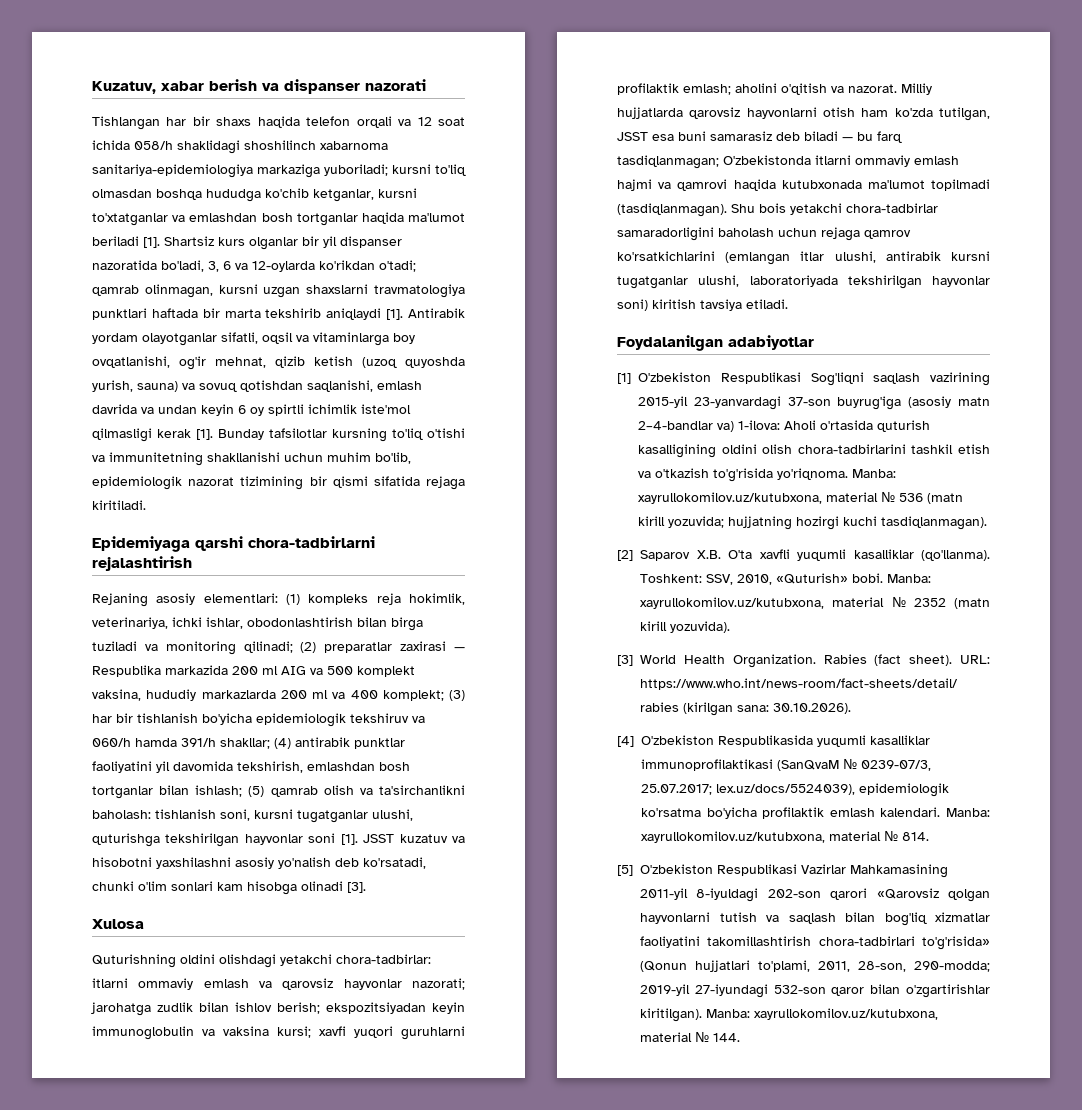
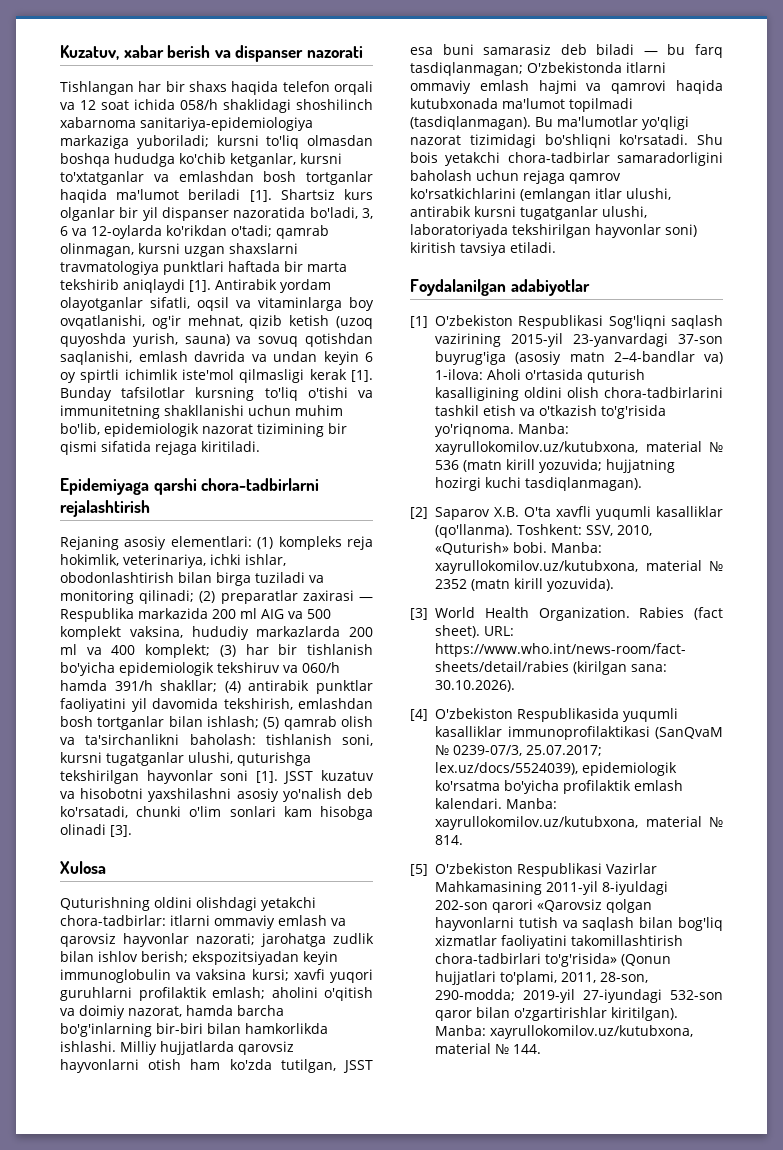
- Quturishning oldini olishdagi yetakchi chora-tadbirlar: itlarni ommaviy emlash va qarovsiz hayvonlar nazorati; jarohatga zudlik bilan ishlov berish; ekspozitsiyadan keyin immunoglobulin va vaksina kursi; xavfi yuqori guruhlarni profilaktik emlash; aholini o'qitish va nazorat.
+ Quturishning oldini olishdagi yetakchi chora-tadbirlar: itlarni ommaviy emlash va qarovsiz hayvonlar nazorati; jarohatga zudlik bilan ishlov berish; ekspozitsiyadan keyin immunoglobulin va vaksina kursi; xavfi yuqori guruhlarni profilaktik emlash; aholini o'qitish va doimiy nazorat, hamda barcha bo'g'inlarning bir-biri bilan hamkorlikda ishlashi.
+ Bu ma'lumotlar yo'qligi nazorat tizimidagi bo'shliqni ko'rsatadi.

